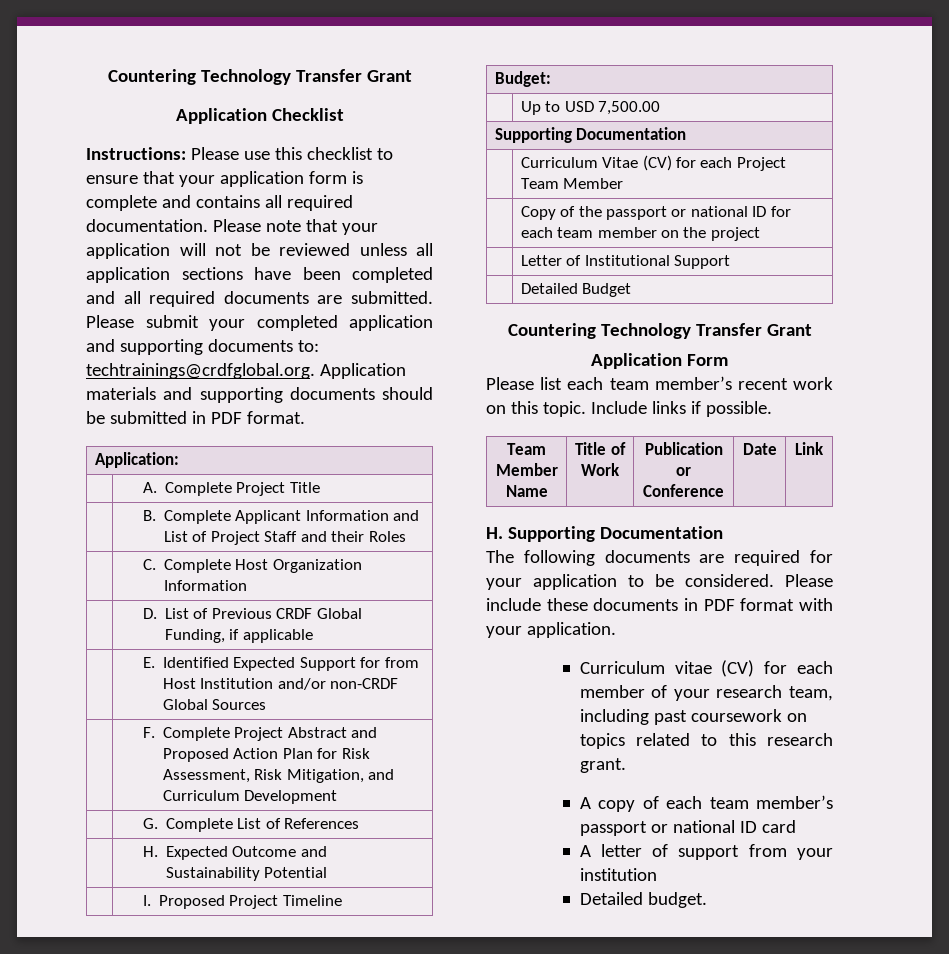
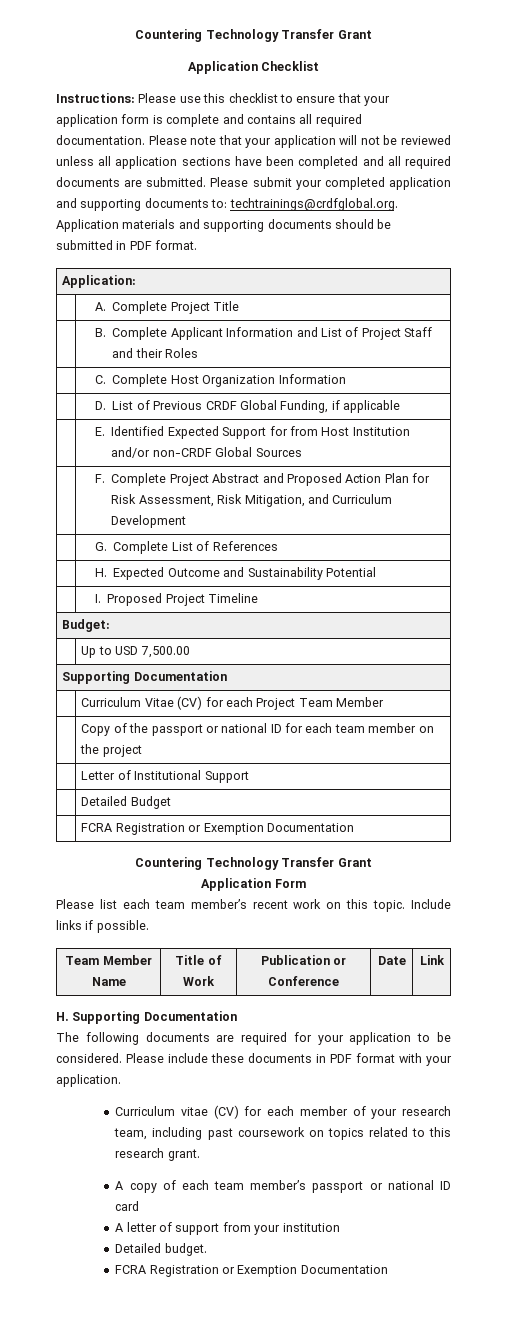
+ | FCRA Registration or Exemption Documentation
  Detailed budget.
+ FCRA Registration or Exemption Documentation

